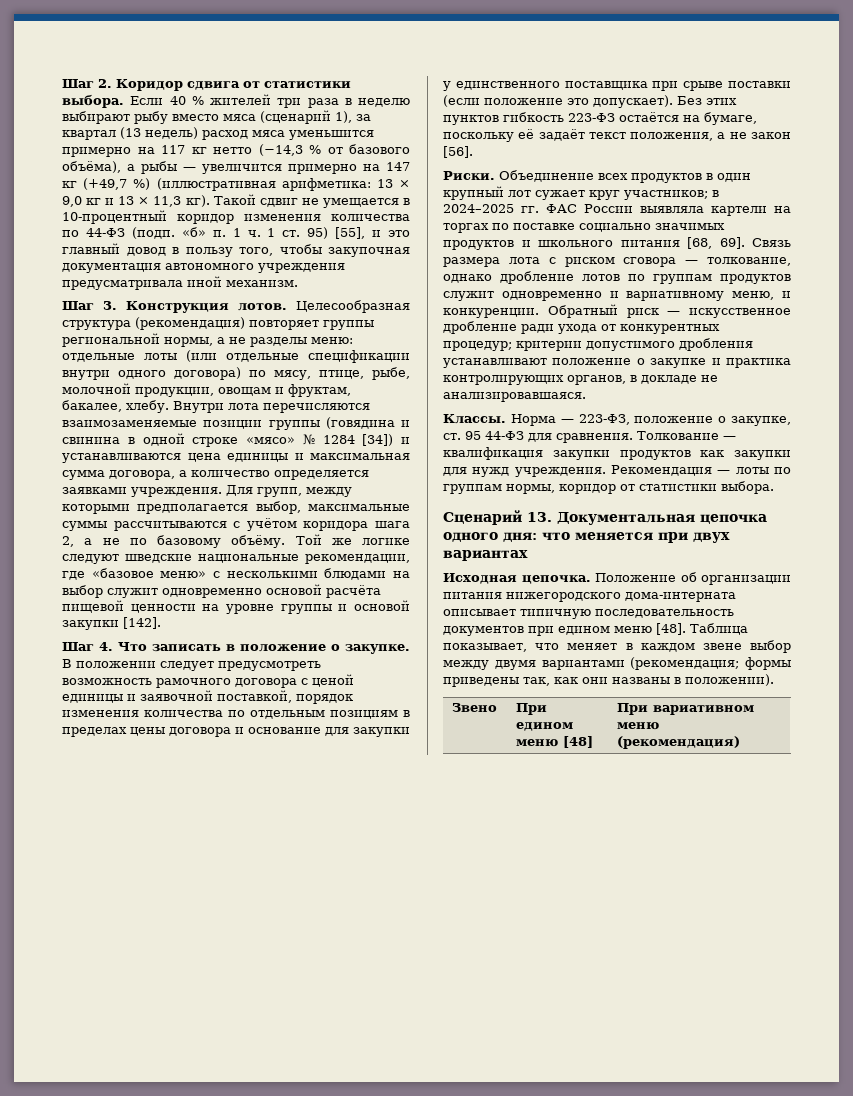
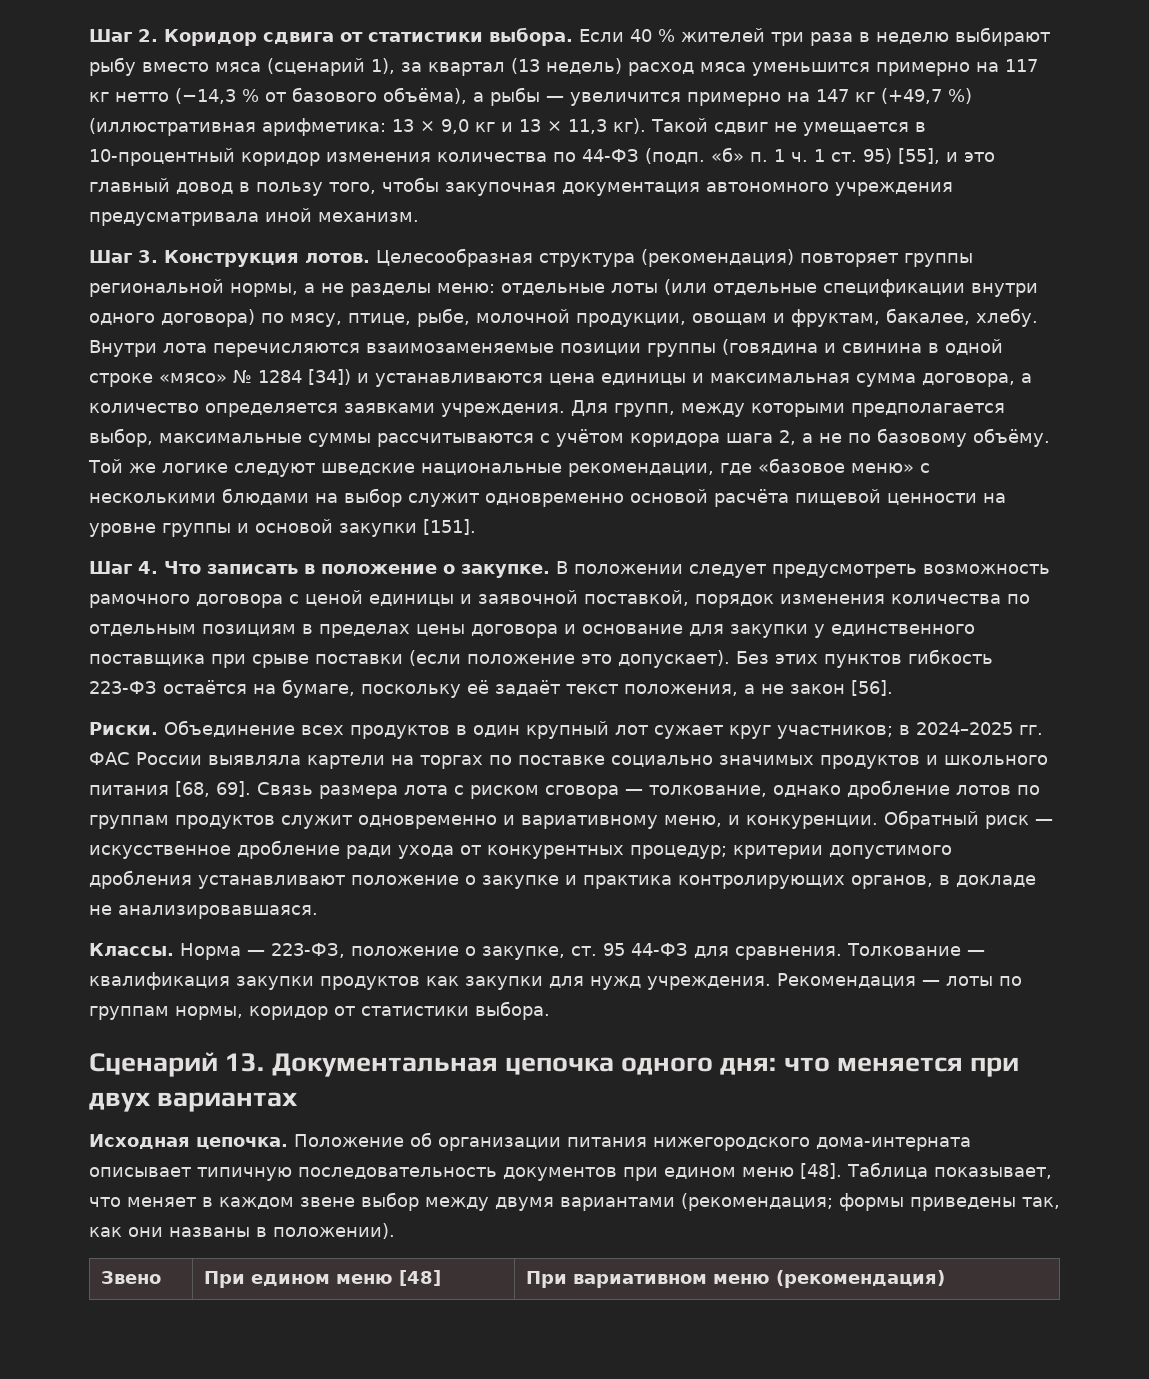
- Той же логике следуют шведские национальные рекомендации, где «базовое меню» с несколькими блюдами на выбор служит одновременно основой расчёта пищевой ценности на уровне группы и основой закупки [142].
+ Той же логике следуют шведские национальные рекомендации, где «базовое меню» с несколькими блюдами на выбор служит одновременно основой расчёта пищевой ценности на уровне группы и основой закупки [151].

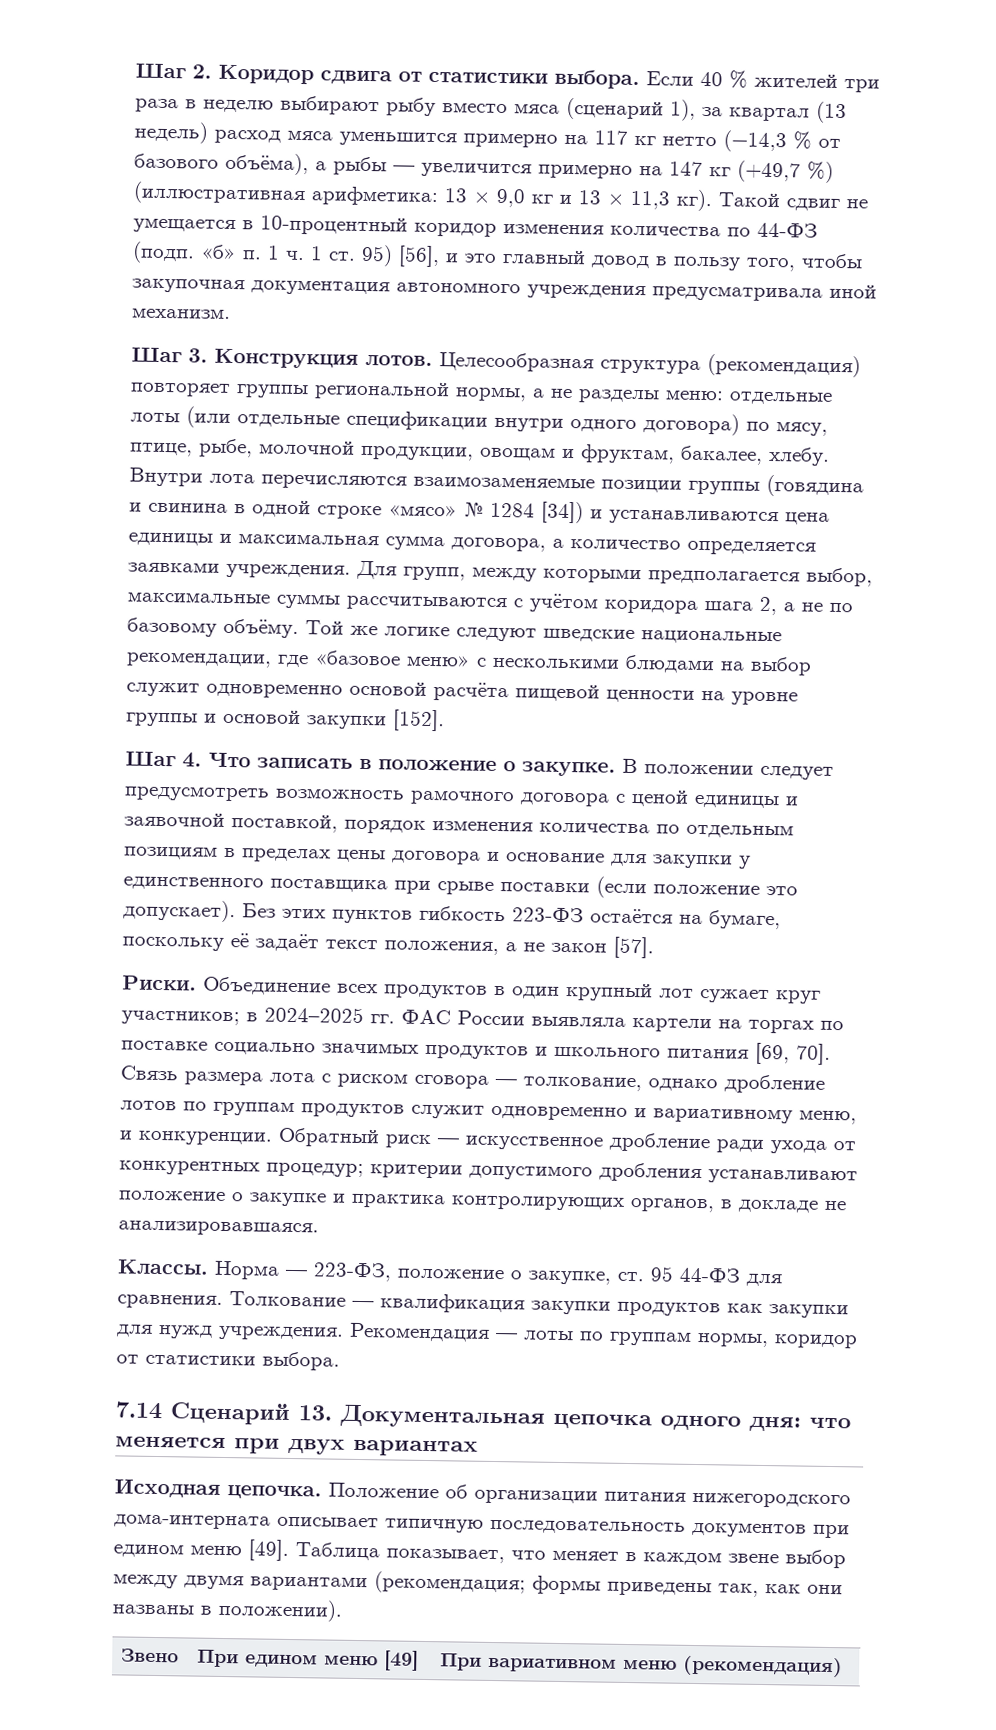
- «б» п. 1 ч. 1 ст. 95) [55], и это главный довод в пользу того, чтобы закупочная документация автономного учреждения предусматривала иной механизм.
+ «б» п. 1 ч. 1 ст. 95) [56], и это главный довод в пользу того, чтобы закупочная документация автономного учреждения предусматривала иной механизм.
- Той же логике следуют шведские национальные рекомендации, где «базовое меню» с несколькими блюдами на выбор служит одновременно основой расчёта пищевой ценности на уровне группы и основой закупки [151].
+ Той же логике следуют шведские национальные рекомендации, где «базовое меню» с несколькими блюдами на выбор служит одновременно основой расчёта пищевой ценности на уровне группы и основой закупки [152].
- Без этих пунктов гибкость 223-ФЗ остаётся на бумаге, поскольку её задаёт текст положения, а не закон [56].
+ Без этих пунктов гибкость 223-ФЗ остаётся на бумаге, поскольку её задаёт текст положения, а не закон [57].
- Объединение всех продуктов в один крупный лот сужает круг участников; в 2024–2025 гг. ФАС России выявляла картели на торгах по поставке социально значимых продуктов и школьного питания [68, 69].
+ Объединение всех продуктов в один крупный лот сужает круг участников; в 2024–2025 гг. ФАС России выявляла картели на торгах по поставке социально значимых продуктов и школьного питания [69, 70].
- Сценарий 13. Документальная цепочка одного дня: что меняется при двух вариантах
+ 7.14 Сценарий 13. Документальная цепочка одного дня: что меняется при двух вариантах
- Положение об организации питания нижегородского дома-интерната описывает типичную последовательность документов при едином меню [48].
+ Положение об организации питания нижегородского дома-интерната описывает типичную последовательность документов при едином меню [49].
- Звено | При едином меню [48] | При вариативном меню (рекомендация)
+ Звено | При едином меню [49] | При вариативном меню (рекомендация)

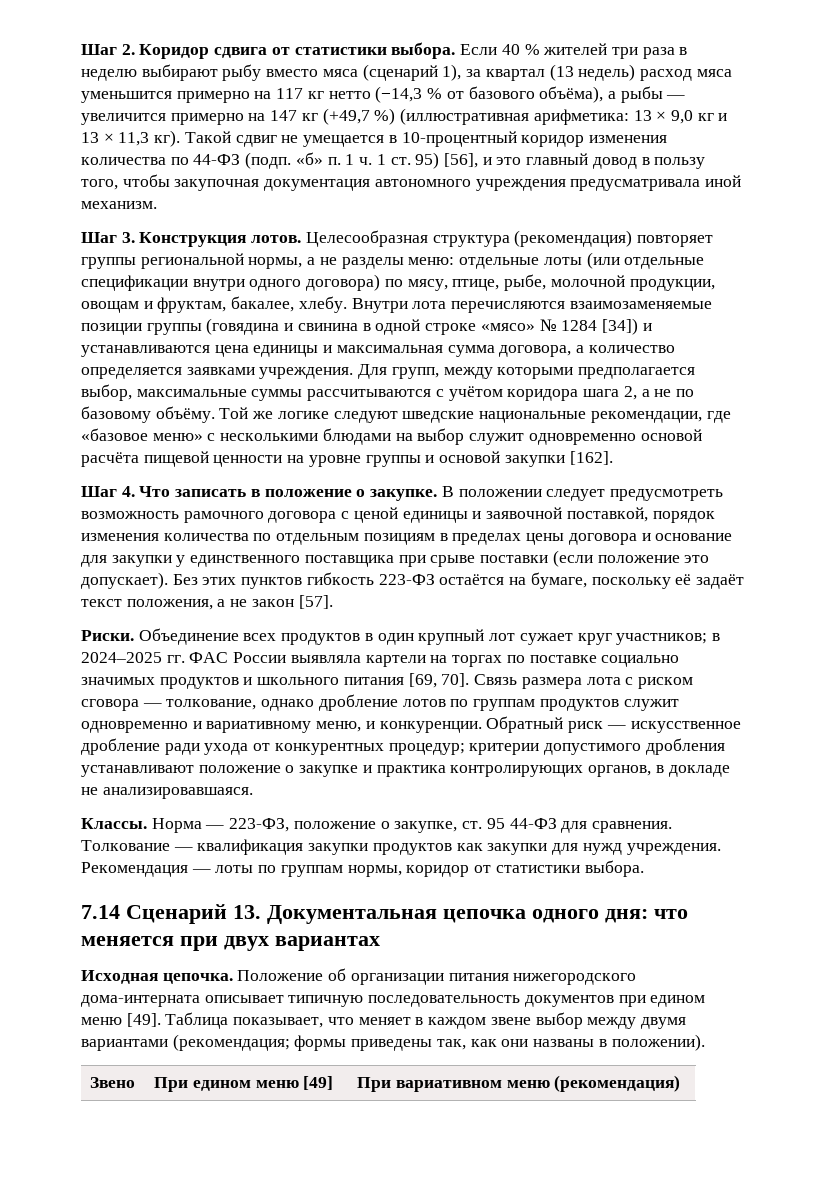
- Той же логике следуют шведские национальные рекомендации, где «базовое меню» с несколькими блюдами на выбор служит одновременно основой расчёта пищевой ценности на уровне группы и основой закупки [152].
+ Той же логике следуют шведские национальные рекомендации, где «базовое меню» с несколькими блюдами на выбор служит одновременно основой расчёта пищевой ценности на уровне группы и основой закупки [162].

